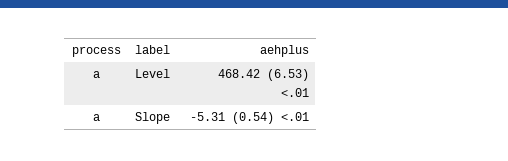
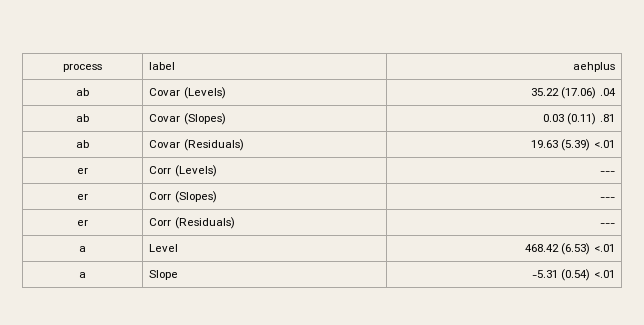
+ ab | Covar (Levels) | 35.22 (17.06) .04
+ ab | Covar (Slopes) | 0.03 (0.11) .81
+ ab | Covar (Residuals) | 19.63 (5.39) <.01
+ er | Corr (Levels) | ---
+ er | Corr (Slopes) | ---
+ er | Corr (Residuals) | ---

